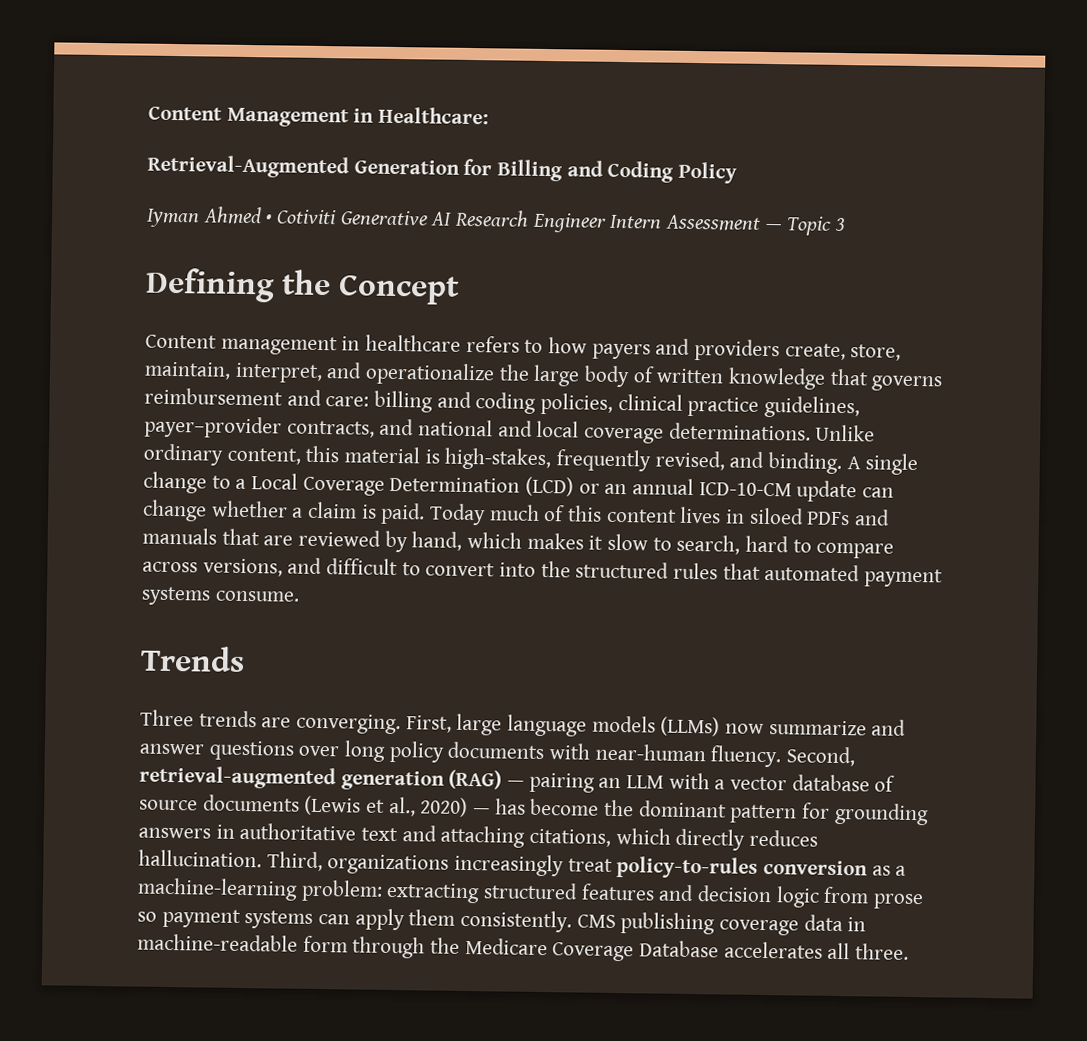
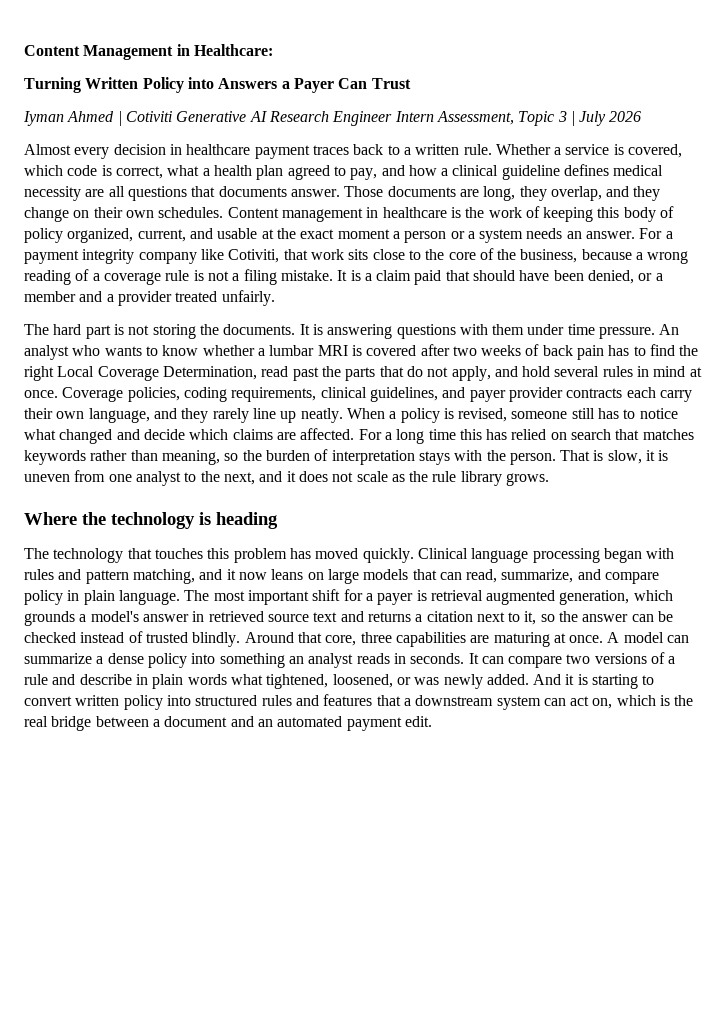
- Retrieval-Augmented Generation for Billing and Coding Policy
+ Turning Written Policy into Answers a Payer Can Trust
- Iyman Ahmed • Cotiviti Generative AI Research Engineer Intern Assessment — Topic 3
- Defining the Concept
- Content management in healthcare refers to how payers and providers create, store, maintain, interpret, and operationalize the large body of written knowledge that governs reimbursement and care: billing and coding policies, clinical practice guidelines, payer–provider contracts, and national and local coverage determinations. Unlike ordinary content, this material is high-stakes, frequently revised, and binding. A single change to a Local Coverage Determination (LCD) or an annual ICD-10-CM update can change whether a claim is paid. Today much of this content lives in siloed PDFs and manuals that are reviewed by hand, which makes it slow to search, hard to compare across versions, and difficult to convert into the structured rules that automated payment systems consume.
- Trends
- Three trends are converging. First, large language models (LLMs) now summarize and answer questions over long policy documents with near-human fluency. Second, retrieval-augmented generation (RAG) — pairing an LLM with a vector database of source documents (Lewis et al., 2020) — has become the dominant pattern for grounding answers in authoritative text and attaching citations, which directly reduces hallucination. Third, organizations increasingly treat policy-to-rules conversion as a machine-learning problem: extracting structured features and decision logic from prose so payment systems can apply them consistently. CMS publishing coverage data in machine-readable form through the Medicare Coverage Database accelerates all three.
+ Iyman Ahmed | Cotiviti Generative AI Research Engineer Intern Assessment, Topic 3 | July 2026
+ Almost every decision in healthcare payment traces back to a written rule. Whether a service is covered, which code is correct, what a health plan agreed to pay, and how a clinical guideline defines medical necessity are all questions that documents answer. Those documents are long, they overlap, and they change on their own schedules. Content management in healthcare is the work of keeping this body of policy organized, current, and usable at the exact moment a person or a system needs an answer. For a payment integrity company like Cotiviti, that work sits close to the core of the business, because a wrong reading of a coverage rule is not a filing mistake. It is a claim paid that should have been denied, or a member and a provider treated unfairly.
+ The hard part is not storing the documents. It is answering questions with them under time pressure. An analyst who wants to know whether a lumbar MRI is covered after two weeks of back pain has to find the right Local Coverage Determination, read past the parts that do not apply, and hold several rules in mind at once. Coverage policies, coding requirements, clinical guidelines, and payer provider contracts each carry their own language, and they rarely line up neatly. When a policy is revised, someone still has to notice what changed and decide which claims are affected. For a long time this has relied on search that matches keywords rather than meaning, so the burden of interpretation stays with the person. That is slow, it is uneven from one analyst to the next, and it does not scale as the rule library grows.
+ Where the technology is heading
+ The technology that touches this problem has moved quickly. Clinical language processing began with rules and pattern matching, and it now leans on large models that can read, summarize, and compare policy in plain language. The most important shift for a payer is retrieval augmented generation, which grounds a model's answer in retrieved source text and returns a citation next to it, so the answer can be checked instead of trusted blindly. Around that core, three capabilities are maturing at once. A model can summarize a dense policy into something an analyst reads in seconds. It can compare two versions of a rule and describe in plain words what tightened, loosened, or was newly added. And it is starting to convert written policy into structured rules and features that a downstream system can act on, which is the real bridge between a document and an automated payment edit.

